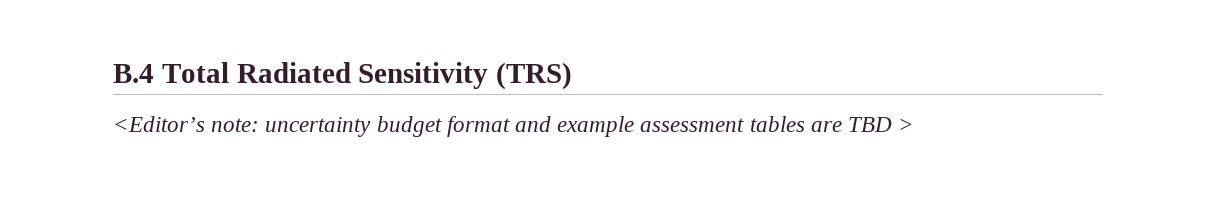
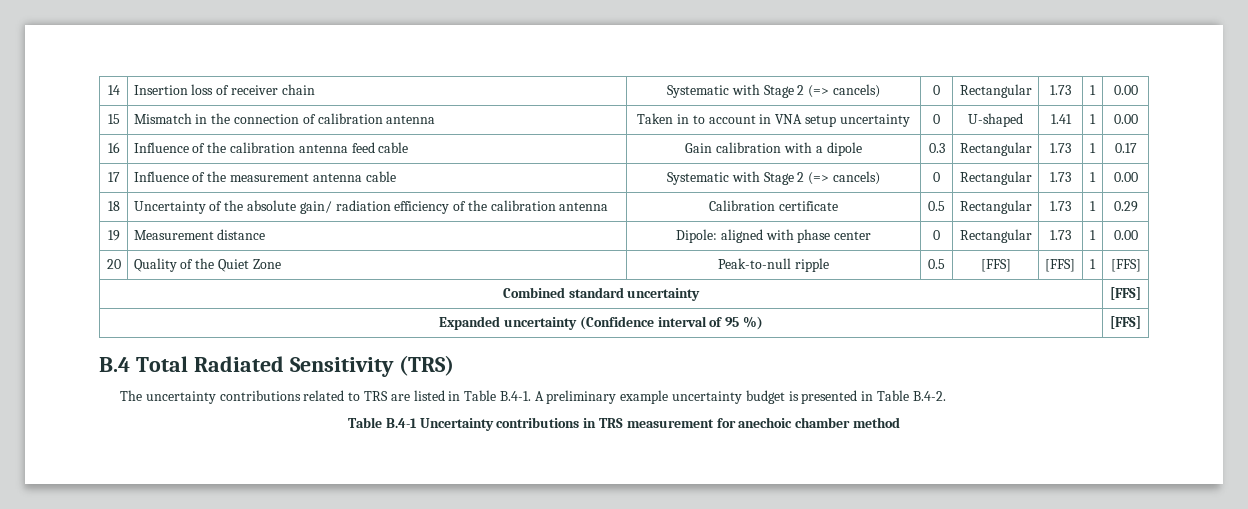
+ 14 | Insertion loss of receiver chain | Systematic with Stage 2 (=> cancels) | 0 | Rectangular | 1.73 | 1 | 0.00
+ 15 | Mismatch in the connection of calibration antenna | Taken in to account in VNA setup uncertainty | 0 | U-shaped | 1.41 | 1 | 0.00
+ 16 | Influence of the calibration antenna feed cable | Gain calibration with a dipole | 0.3 | Rectangular | 1.73 | 1 | 0.17
+ 17 | Influence of the measurement antenna cable | Systematic with Stage 2 (=> cancels) | 0 | Rectangular | 1.73 | 1 | 0.00
+ 18 | Uncertainty of the absolute gain/ radiation efficiency of the calibration antenna | Calibration certificate | 0.5 | Rectangular | 1.73 | 1 | 0.29
+ 19 | Measurement distance | Dipole: aligned with phase center | 0 | Rectangular | 1.73 | 1 | 0.00
+ 20 | Quality of the Quiet Zone | Peak-to-null ripple | 0.5 | [FFS] | [FFS] | 1 | [FFS]
+ Combined standard uncertainty | [FFS]
+ Expanded uncertainty (Confidence interval of 95 %) | [FFS]
- <Editor’s note: uncertainty budget format and example assessment tables are TBD >
+ The uncertainty contributions related to TRS are listed in Table B.4-1. A preliminary example uncertainty budget is presented in Table B.4-2.
+ Table B.4-1 Uncertainty contributions in TRS measurement for anechoic chamber method

